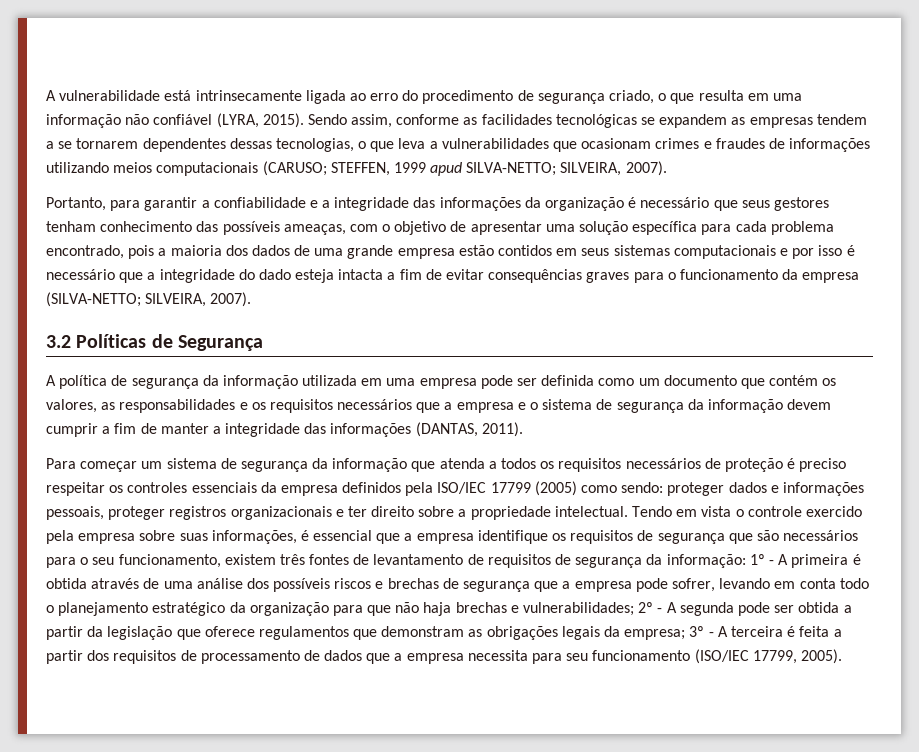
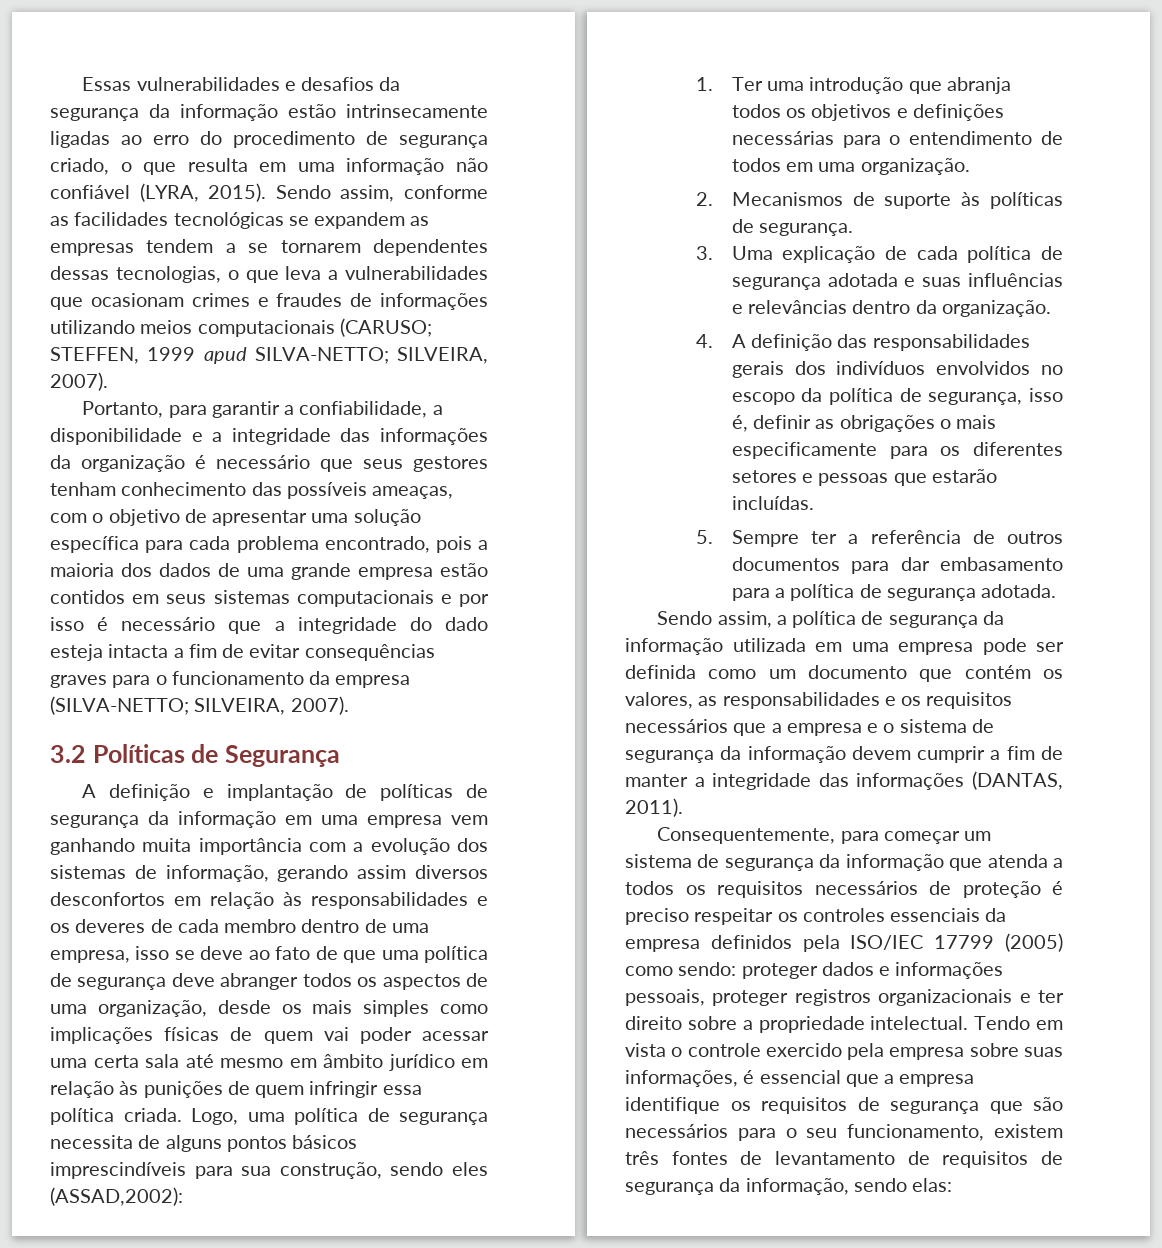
- A vulnerabilidade está intrinsecamente ligada ao erro do procedimento de segurança criado, o que resulta em uma informação não confiável (LYRA, 2015).
+ Essas vulnerabilidades e desafios da segurança da informação estão intrinsecamente ligadas ao erro do procedimento de segurança criado, o que resulta em uma informação não confiável (LYRA, 2015).
- Portanto, para garantir a confiabilidade e a integridade das informações da organização é necessário que seus gestores tenham conhecimento das possíveis ameaças, com o objetivo de apresentar uma solução específica para cada problema encontrado, pois a maioria dos dados de uma grande empresa estão contidos em seus sistemas computacionais e por isso é necessário que a integridade do dado esteja intacta a fim de evitar consequências graves para o funcionamento da empresa (SILVA-NETTO;
+ Portanto, para garantir a confiabilidade, a disponibilidade e a integridade das informações da organização é necessário que seus gestores tenham conhecimento das possíveis ameaças, com o objetivo de apresentar uma solução específica para cada problema encontrado, pois a maioria dos dados de uma grande empresa estão contidos em seus sistemas computacionais e por isso é necessário que a integridade do dado esteja intacta a fim de evitar consequências graves para o funcionamento da empresa (SILVA-NETTO;
- A política de segurança da informação utilizada em uma empresa pode ser definida como um documento que contém os valores, as responsabilidades e os requisitos necessários que a empresa e o sistema de segurança da informação devem cumprir a fim de manter a integridade das informações (DANTAS, 2011).
+ A definição e implantação de políticas de segurança da informação em uma empresa vem ganhando muita importância com a evolução dos sistemas de informação, gerando assim diversos desconfortos em relação às responsabilidades e os deveres de cada membro dentro de uma empresa, isso se deve ao fato de que uma política de segurança deve abranger todos os aspectos de uma organização, desde os mais simples como implicações físicas de quem vai poder acessar uma certa sala até mesmo em âmbito jurídico em relação às punições de quem infringir essa política criada. Logo, uma política de segurança necessita de alguns pontos básicos imprescindíveis para sua construção, sendo eles (ASSAD,2002):
+ 1. Ter uma introdução que abranja todos os objetivos e definições necessárias para o entendimento de todos em uma organização.
+ 2. Mecanismos de suporte às políticas de segurança.
+ 3. Uma explicação de cada política de segurança adotada e suas influências e relevâncias dentro da organização.
+ 4. A definição das responsabilidades gerais dos indivíduos envolvidos no escopo da política de segurança, isso é, definir as obrigações o mais especificamente para os diferentes setores e pessoas que estarão incluídas.
+ 5. Sempre ter a referência de outros documentos para dar embasamento para a política de segurança adotada.
+ Sendo assim, a política de segurança da informação utilizada em uma empresa pode ser definida como um documento que contém os valores, as responsabilidades e os requisitos necessários que a empresa e o sistema de segurança da informação devem cumprir a fim de manter a integridade das informações (DANTAS, 2011).
- Para começar um sistema de segurança da informação que atenda a todos os requisitos necessários de proteção é preciso respeitar os controles essenciais da empresa definidos pela ISO/IEC 17799 (2005) como sendo: proteger dados e informações pessoais, proteger registros organizacionais e ter direito sobre a propriedade intelectual.
+ Consequentemente, para começar um sistema de segurança da informação que atenda a todos os requisitos necessários de proteção é preciso respeitar os controles essenciais da empresa definidos pela ISO/IEC 17799 (2005) como sendo: proteger dados e informações pessoais, proteger registros organizacionais e ter direito sobre a propriedade intelectual.
- Tendo em vista o controle exercido pela empresa sobre suas informações, é essencial que a empresa identifique os requisitos de segurança que são necessários para o seu funcionamento, existem três fontes de levantamento de requisitos de segurança da informação: 1º - A primeira é obtida através de uma análise dos possíveis riscos e brechas de segurança que a empresa pode sofrer, levando em conta todo o planejamento estratégico da organização para que não haja brechas e vulnerabilidades; 2º - A segunda pode ser obtida a partir da legislação que oferece regulamentos que demonstram as obrigações legais da empresa; 3º - A terceira é feita a partir dos requisitos de processamento de dados que a empresa necessita para seu funcionamento (ISO/IEC 17799, 2005).
+ Tendo em vista o controle exercido pela empresa sobre suas informações, é essencial que a empresa identifique os requisitos de segurança que são necessários para o seu funcionamento, existem três fontes de levantamento de requisitos de segurança da informação, sendo elas:

